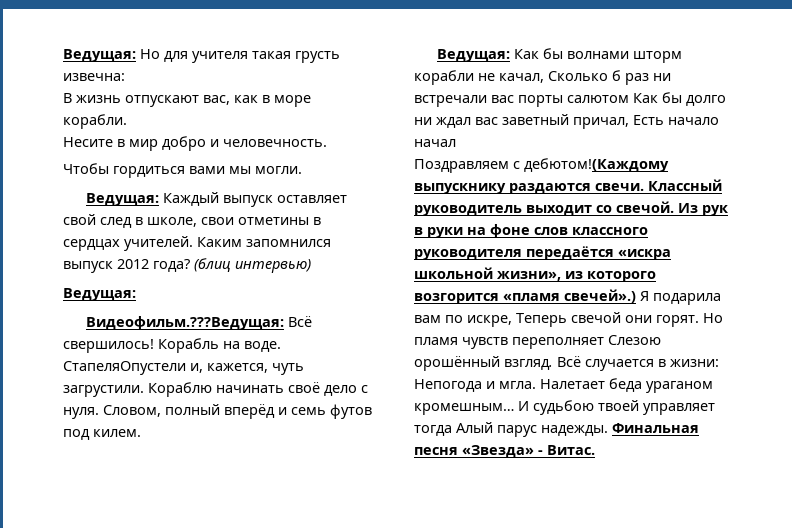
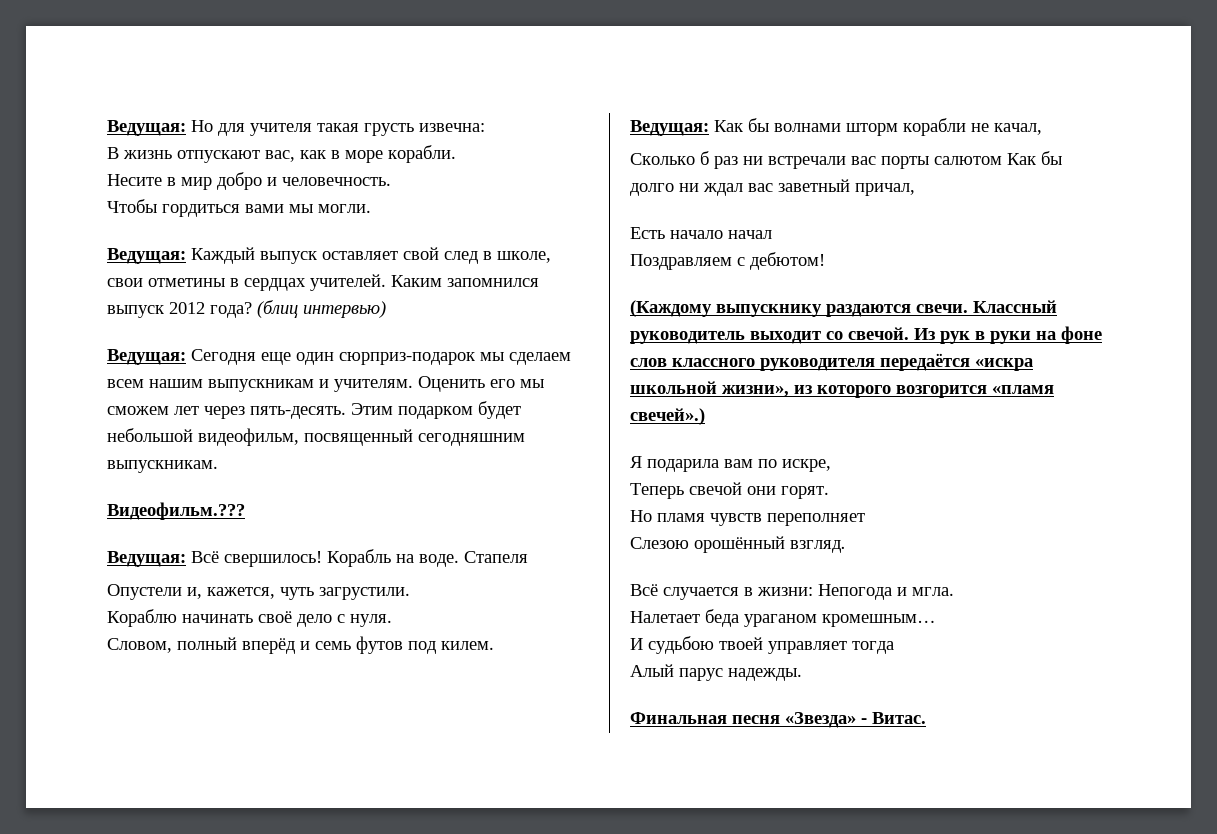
  (блиц интервью)
- Ведущая:
- Видеофильм.???Ведущая: Всё свершилось!
+ Ведущая: Сегодня еще один сюрприз-подарок мы сделаем всем нашим выпускникам и учителям. Оценить его мы сможем лет через пять-десять. Этим подарком будет небольшой видеофильм, посвященный сегодняшним выпускникам.
+ Видеофильм.???
+ Ведущая: Всё свершилось!
- СтапеляОпустели и, кажется, чуть загрустили. Кораблю начинать своё дело с нуля. Словом, полный вперёд и семь футов под килем.
+ Стапеля
+ Опустели и, кажется, чуть загрустили.
+ Кораблю начинать своё дело с нуля.
+ Словом, полный вперёд и семь футов под килем.
- Ведущая: Как бы волнами шторм корабли не качал, Сколько б раз ни встречали вас порты салютом Как бы долго ни ждал вас заветный причал, Есть начало начал
+ Ведущая: Как бы волнами шторм корабли не качал,
+ Сколько б раз ни встречали вас порты салютом Как бы долго ни ждал вас заветный причал,
+ Есть начало начал
- Поздравляем с дебютом!(Каждому выпускнику раздаются свечи.
+ Поздравляем с дебютом!
+ (Каждому выпускнику раздаются свечи.
- Из рук в руки на фоне слов классного руководителя передаётся «искра школьной жизни», из которого возгорится «пламя свечей».) Я подарила вам по искре, Теперь свечой они горят. Но пламя чувств переполняет Слезою орошённый взгляд. Всё случается в жизни: Непогода и мгла. Налетает беда ураганом кромешным… И судьбою твоей управляет тогда Алый парус надежды. Финальная песня «Звезда» - Витас.
+ Из рук в руки на фоне слов классного руководителя передаётся «искра школьной жизни», из которого возгорится «пламя свечей».)
+ Я подарила вам по искре,
+ Теперь свечой они горят.
+ Но пламя чувств переполняет
+ Слезою орошённый взгляд.
+ Всё случается в жизни: Непогода и мгла.
+ Налетает беда ураганом кромешным…
+ И судьбою твоей управляет тогда
+ Алый парус надежды.
+ Финальная песня «Звезда» - Витас.

